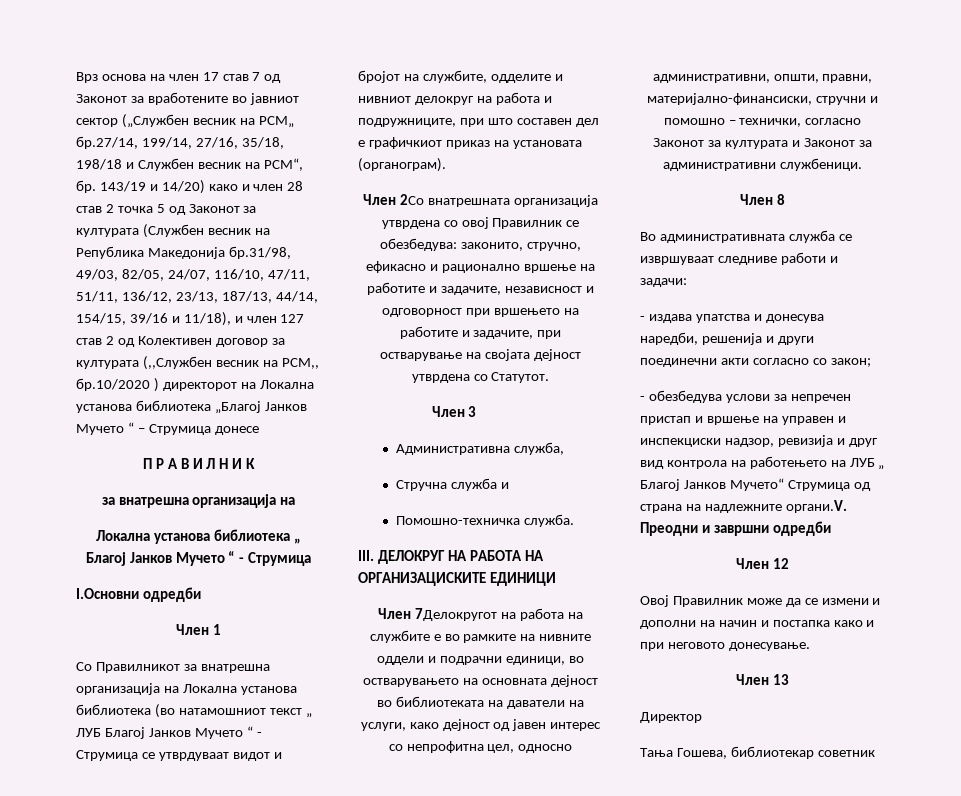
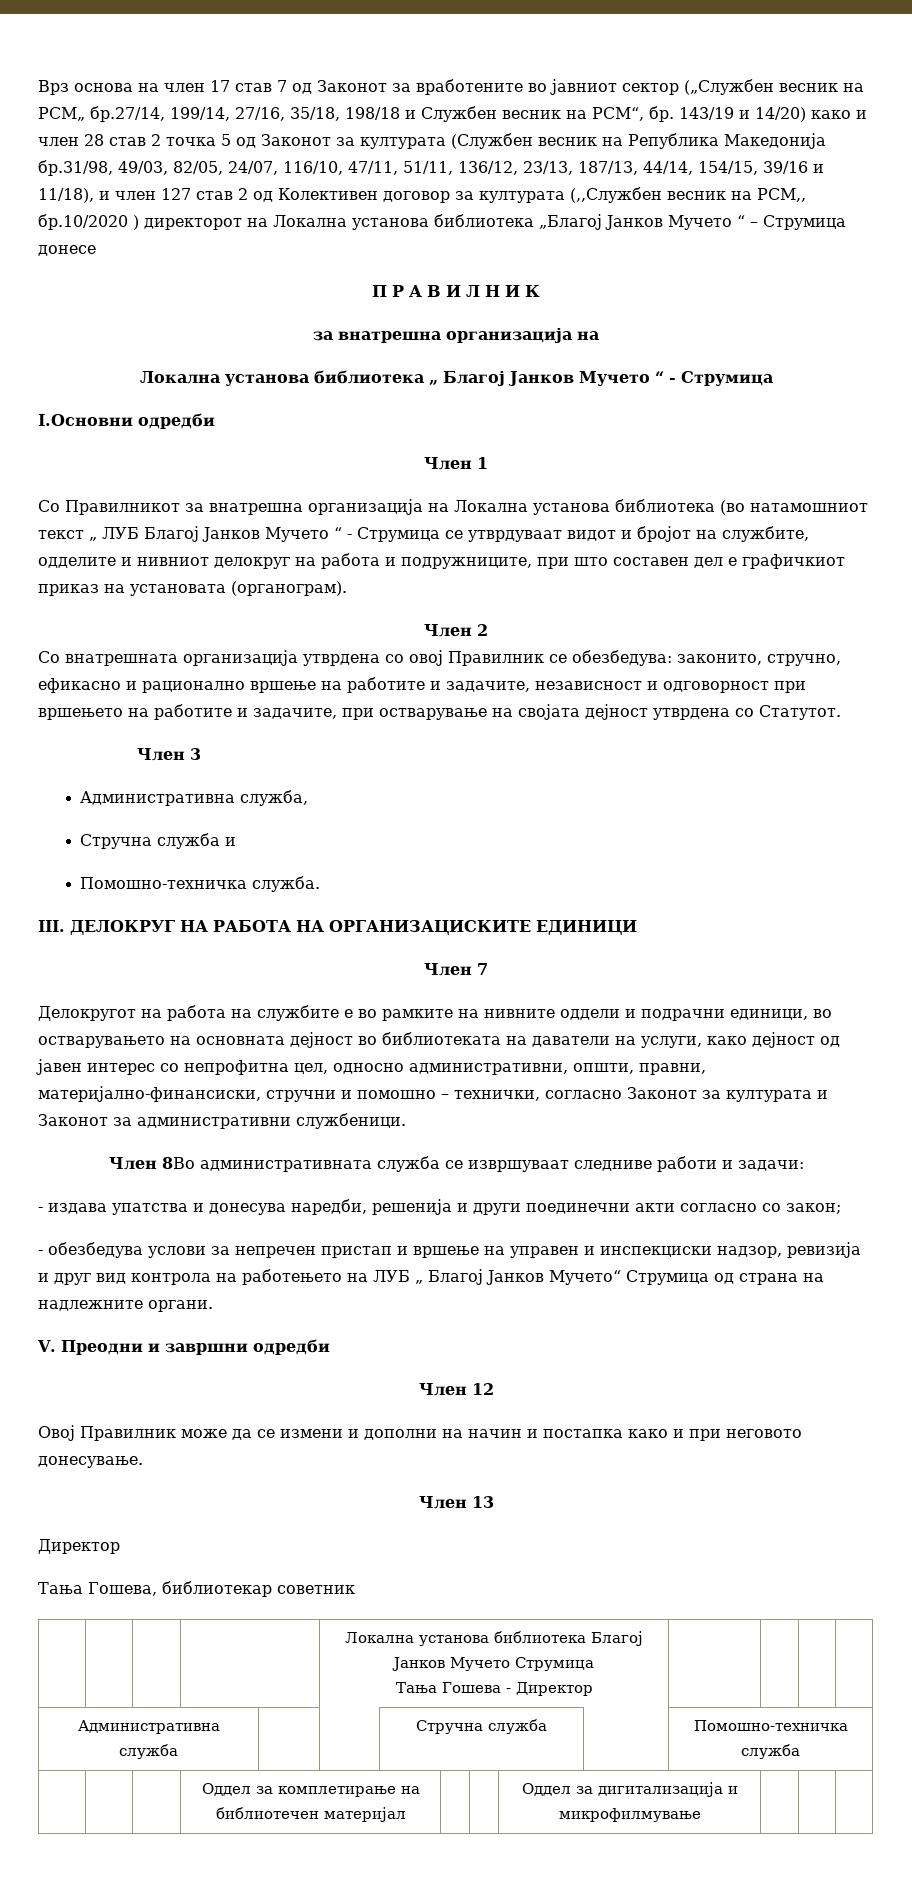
- Член 2Со внатрешната организација утврдена со овој Правилник се обезбедува: законито, стручно, ефикасно и рационално вршење на работите и задачите, независност и одговорност при вршењето на работите и задачите, при остварување на својата дејност утврдена со Статутот.
+ Член 2
+ Со внатрешната организација утврдена со овој Правилник се обезбедува: законито, стручно, ефикасно и рационално вршење на работите и задачите, независност и одговорност при вршењето на работите и задачите, при остварување на својата дејност утврдена со Статутот.
- Член 7Делокругот на работа на службите е во рамките на нивните оддели и подрачни единици, во остварувањето на основната дејност во библиотеката на даватели на услуги, како дејност од јавен интерес со непрофитна цел, односно административни, општи, правни, материјално-финансиски, стручни и помошно – технички, согласно Законот за културата и Законот за административни службеници.
+ Член 7
+ Делокругот на работа на службите е во рамките на нивните оддели и подрачни единици, во остварувањето на основната дејност во библиотеката на даватели на услуги, како дејност од јавен интерес со непрофитна цел, односно административни, општи, правни, материјално-финансиски, стручни и помошно – технички, согласно Законот за културата и Законот за административни службеници.
- Член 8
- Во административната служба се извршуваат следниве работи и задачи:
+ Член 8Во административната служба се извршуваат следниве работи и задачи:
- - обезбедува услови за непречен пристап и вршење на управен и инспекциски надзор, ревизија и друг вид контрола на работењето на ЛУБ „ Благој Јанков Мучето“ Струмица од страна на надлежните органи.V. Преодни и завршни одредби
+ - обезбедува услови за непречен пристап и вршење на управен и инспекциски надзор, ревизија и друг вид контрола на работењето на ЛУБ „ Благој Јанков Мучето“ Струмица од страна на надлежните органи.
+ V. Преодни и завршни одредби
+ | | | | Локална установа библиотека Благој Јанков Мучето Струмица
+ Тања Гошева - Директор | | | |
+ Административна служба | | | Стручна служба | | Помошно-техничка служба
+ | | | Оддел за комплетирање на библиотечен материјал | | | Оддел за дигитализација и микрофилмување | | |

